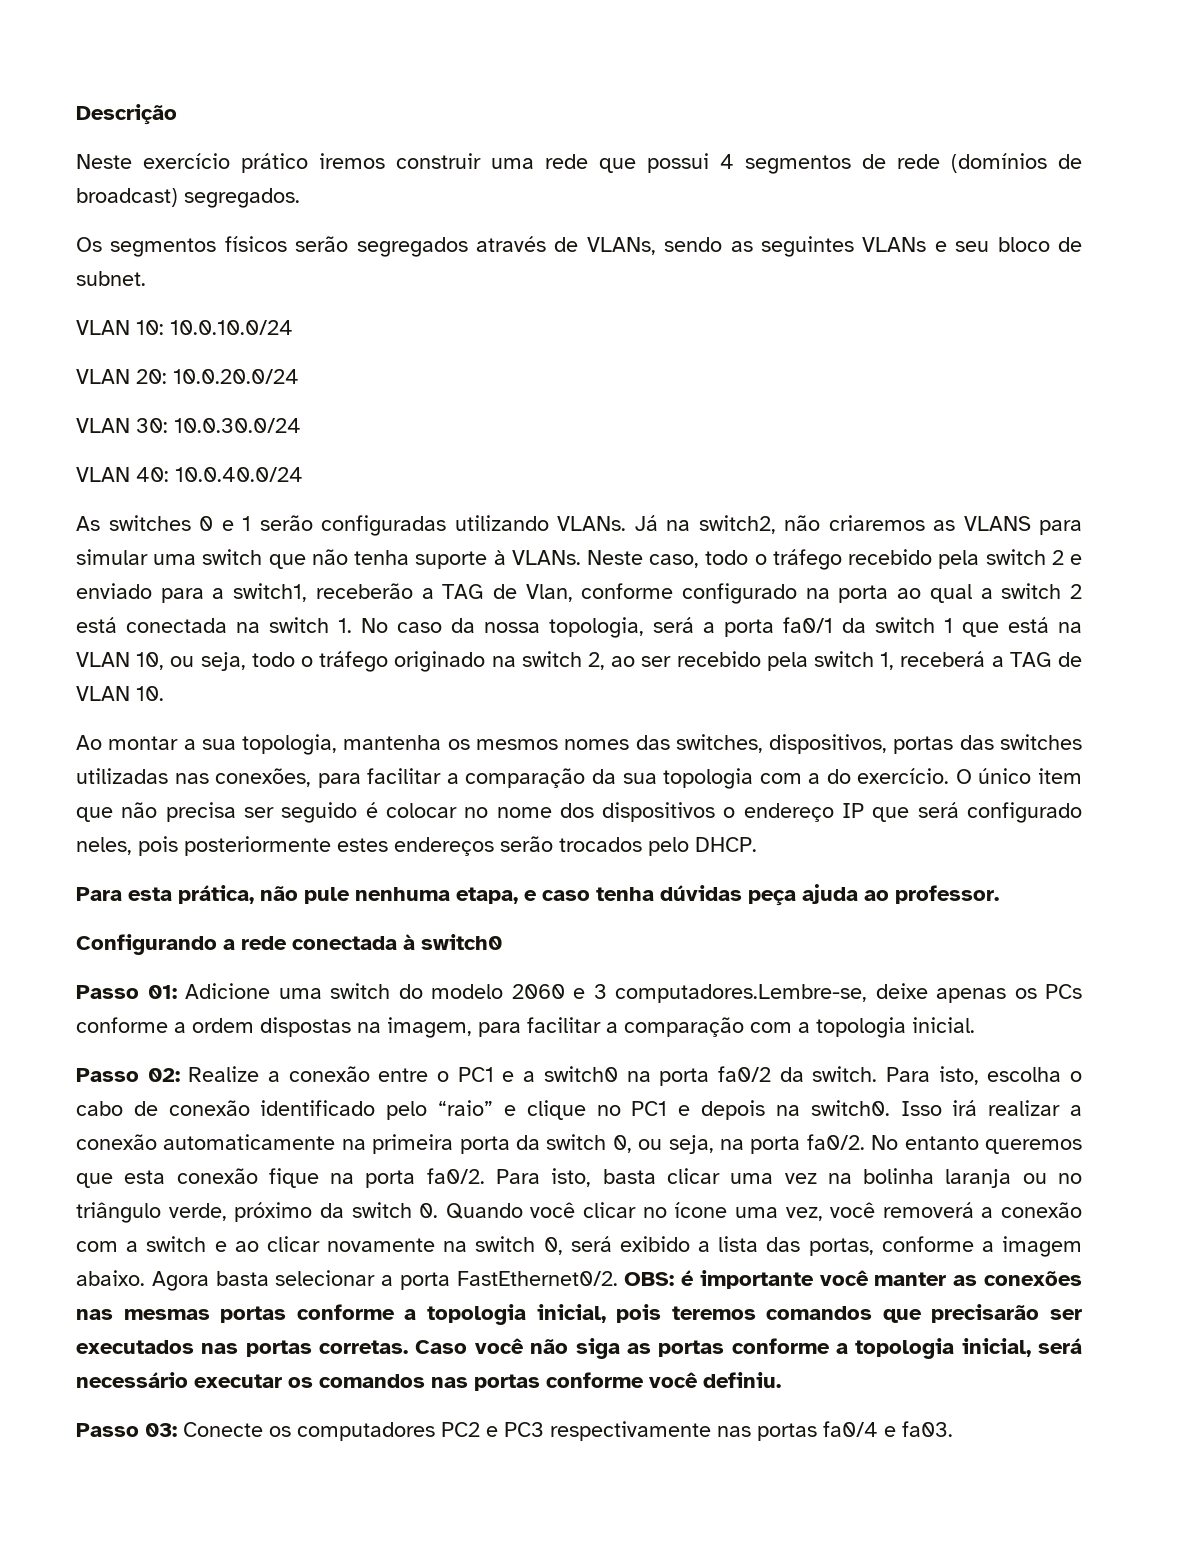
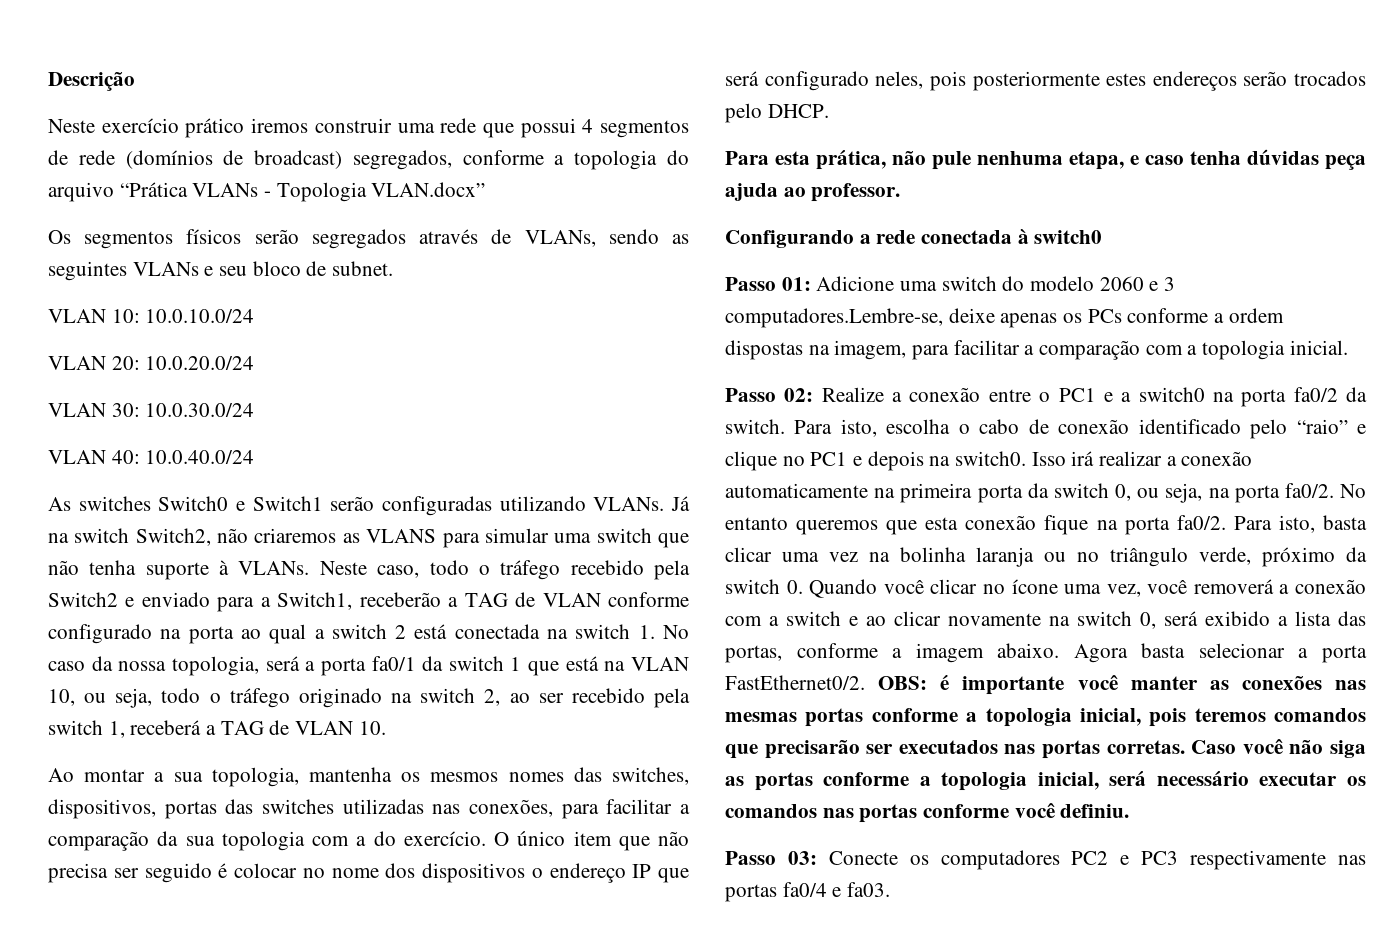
- Neste exercício prático iremos construir uma rede que possui 4 segmentos de rede (domínios de broadcast) segregados.
+ Neste exercício prático iremos construir uma rede que possui 4 segmentos de rede (domínios de broadcast) segregados, conforme a topologia do arquivo “Prática VLANs - Topologia VLAN.docx”
- As switches 0 e 1 serão configuradas utilizando VLANs.
+ As switches Switch0 e Switch1 serão configuradas utilizando VLANs.
- Já na switch2, não criaremos as VLANS para simular uma switch que não tenha suporte à VLANs.
+ Já na switch Switch2, não criaremos as VLANS para simular uma switch que não tenha suporte à VLANs.
- Neste caso, todo o tráfego recebido pela switch 2 e enviado para a switch1, receberão a TAG de Vlan, conforme configurado na porta ao qual a switch 2 está conectada na switch 1. No caso da nossa topologia, será a porta fa0/1 da switch 1 que está na VLAN 10, ou seja, todo o tráfego originado na switch 2, ao ser recebido pela switch 1, receberá a TAG de VLAN 10.
+ Neste caso, todo o tráfego recebido pela Switch2 e enviado para a Switch1, receberão a TAG de VLAN conforme configurado na porta ao qual a switch 2 está conectada na switch 1. No caso da nossa topologia, será a porta fa0/1 da switch 1 que está na VLAN 10, ou seja, todo o tráfego originado na switch 2, ao ser recebido pela switch 1, receberá a TAG de VLAN 10.

